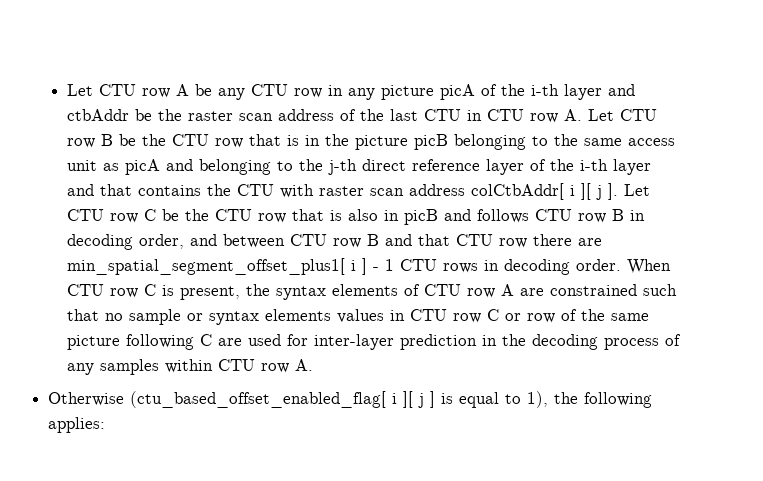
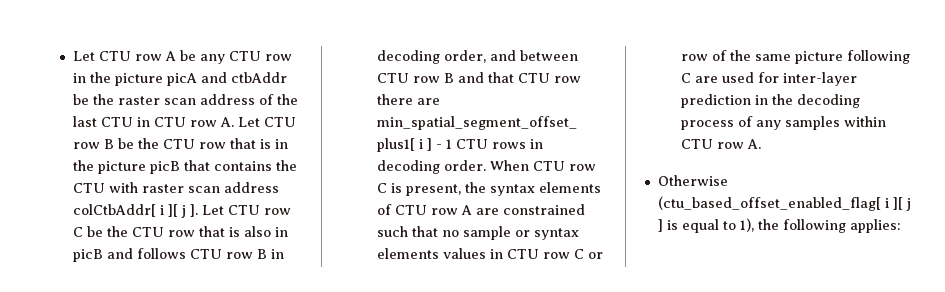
- Let CTU row A be any CTU row in any picture picA of the i-th layer and ctbAddr be the raster scan address of the last CTU in CTU row A. Let CTU row B be the CTU row that is in the picture picB belonging to the same access unit as picA and belonging to the j-th direct reference layer of the i-th layer and that contains the CTU with raster scan address colCtbAddr[ i ][ j ].
+ Let CTU row A be any CTU row in the picture picA and ctbAddr be the raster scan address of the last CTU in CTU row A. Let CTU row B be the CTU row that is in the picture picB that contains the CTU with raster scan address colCtbAddr[ i ][ j ].

